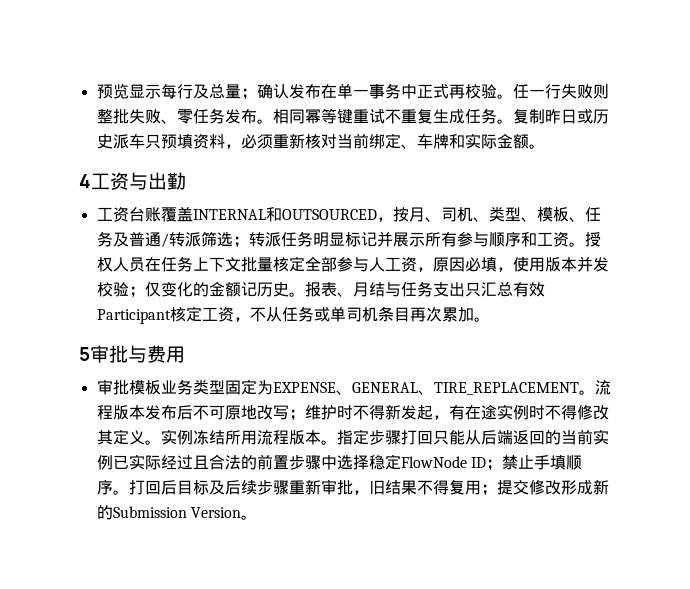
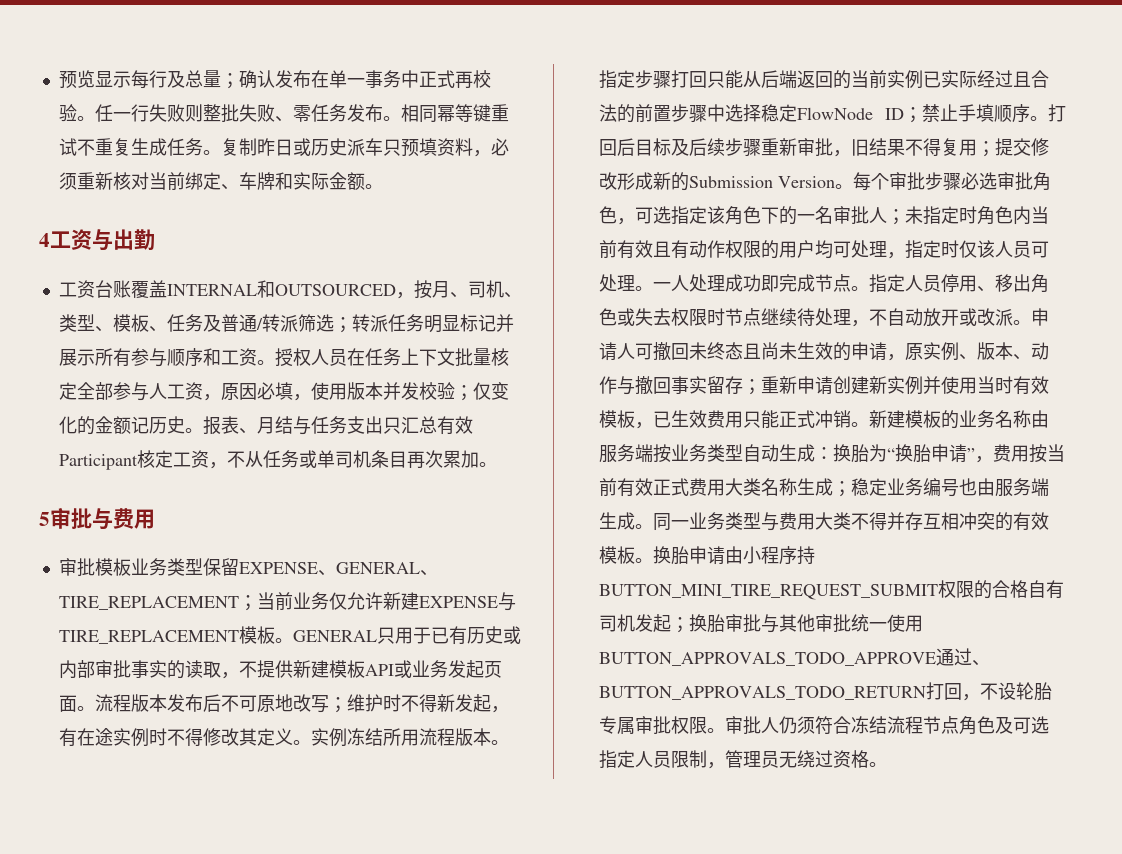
- 审批模板业务类型固定为EXPENSE、GENERAL、TIRE_REPLACEMENT。
+ 审批模板业务类型保留EXPENSE、GENERAL、TIRE_REPLACEMENT；当前业务仅允许新建EXPENSE与TIRE_REPLACEMENT模板。GENERAL只用于已有历史或内部审批事实的读取，不提供新建模板API或业务发起页面。
+ 每个审批步骤必选审批角色，可选指定该角色下的一名审批人；未指定时角色内当前有效且有动作权限的用户均可处理，指定时仅该人员可处理。一人处理成功即完成节点。指定人员停用、移出角色或失去权限时节点继续待处理，不自动放开或改派。申请人可撤回未终态且尚未生效的申请，原实例、版本、动作与撤回事实留存；重新申请创建新实例并使用当时有效模板，已生效费用只能正式冲销。新建模板的业务名称由服务端按业务类型自动生成：换胎为“换胎申请”，费用按当前有效正式费用大类名称生成；稳定业务编号也由服务端生成。同一业务类型与费用大类不得并存互相冲突的有效模板。换胎申请由小程序持BUTTON_MINI_TIRE_REQUEST_SUBMIT权限的合格自有司机发起；换胎审批与其他审批统一使用BUTTON_APPROVALS_TODO_APPROVE通过、BUTTON_APPROVALS_TODO_RETURN打回，不设轮胎专属审批权限。审批人仍须符合冻结流程节点角色及可选指定人员限制，管理员无绕过资格。

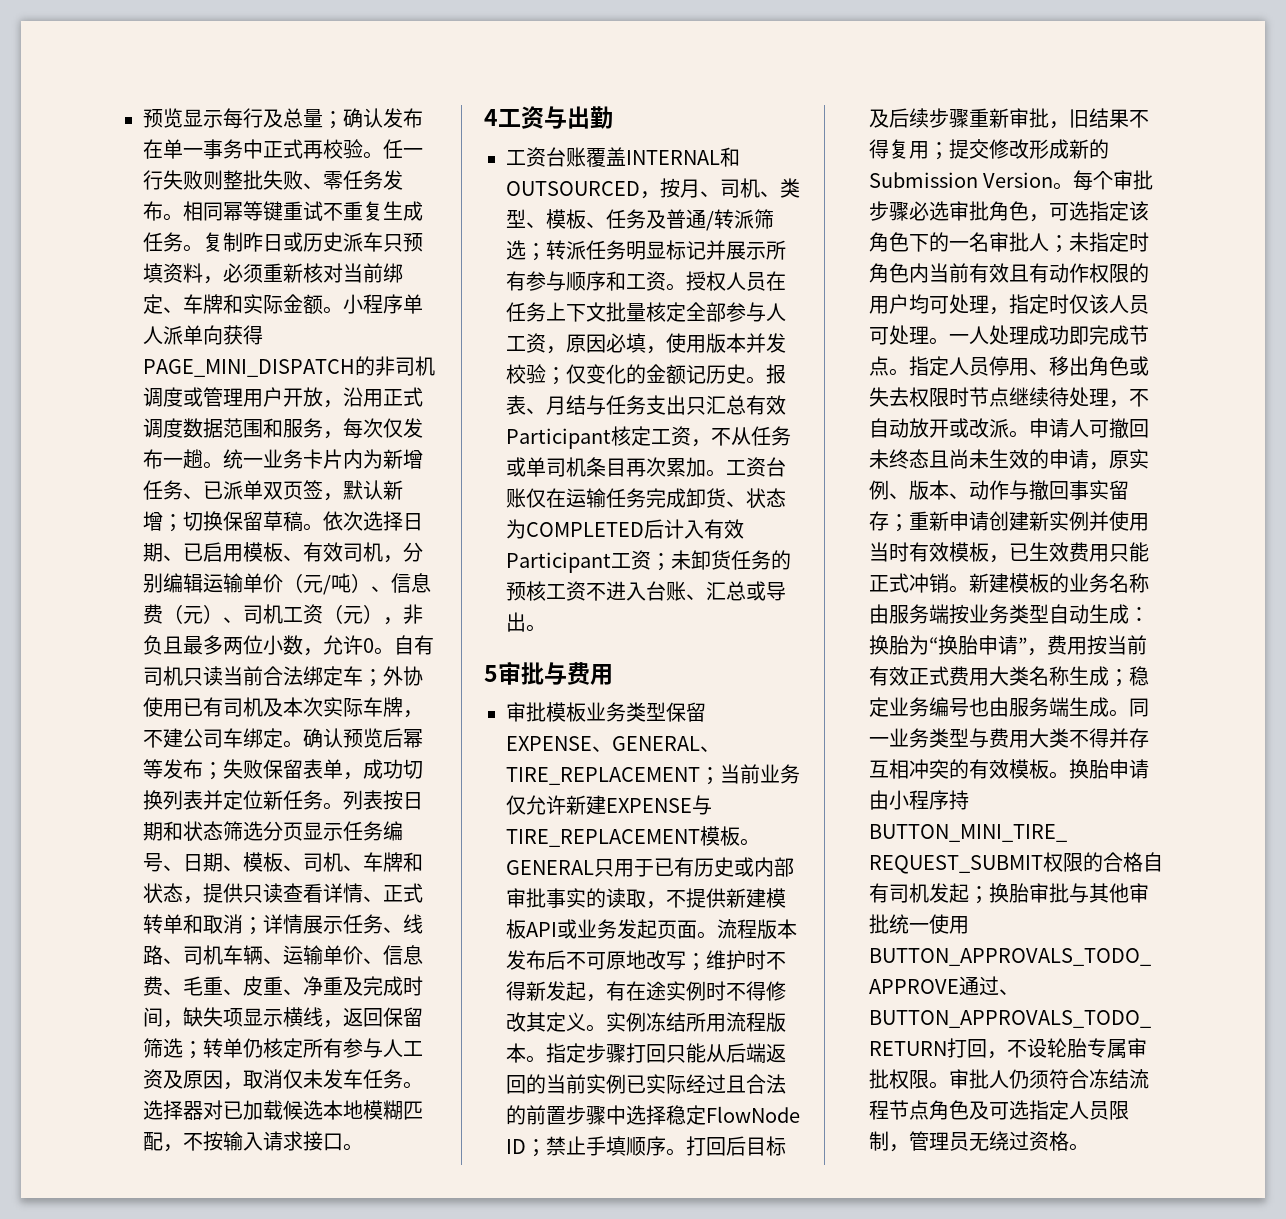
+ 小程序单人派单向获得PAGE_MINI_DISPATCH的非司机调度或管理用户开放，沿用正式调度数据范围和服务，每次仅发布一趟。统一业务卡片内为新增任务、已派单双页签，默认新增；切换保留草稿。依次选择日期、已启用模板、有效司机，分别编辑运输单价（元/吨）、信息费（元）、司机工资（元），非负且最多两位小数，允许0。自有司机只读当前合法绑定车；外协使用已有司机及本次实际车牌，不建公司车绑定。确认预览后幂等发布；失败保留表单，成功切换列表并定位新任务。列表按日期和状态筛选分页显示任务编号、日期、模板、司机、车牌和状态，提供只读查看详情、正式转单和取消；详情展示任务、线路、司机车辆、运输单价、信息费、毛重、皮重、净重及完成时间，缺失项显示横线，返回保留筛选；转单仍核定所有参与人工资及原因，取消仅未发车任务。选择器对已加载候选本地模糊匹配，不按输入请求接口。
+ 工资台账仅在运输任务完成卸货、状态为COMPLETED后计入有效Participant工资；未卸货任务的预核工资不进入台账、汇总或导出。

